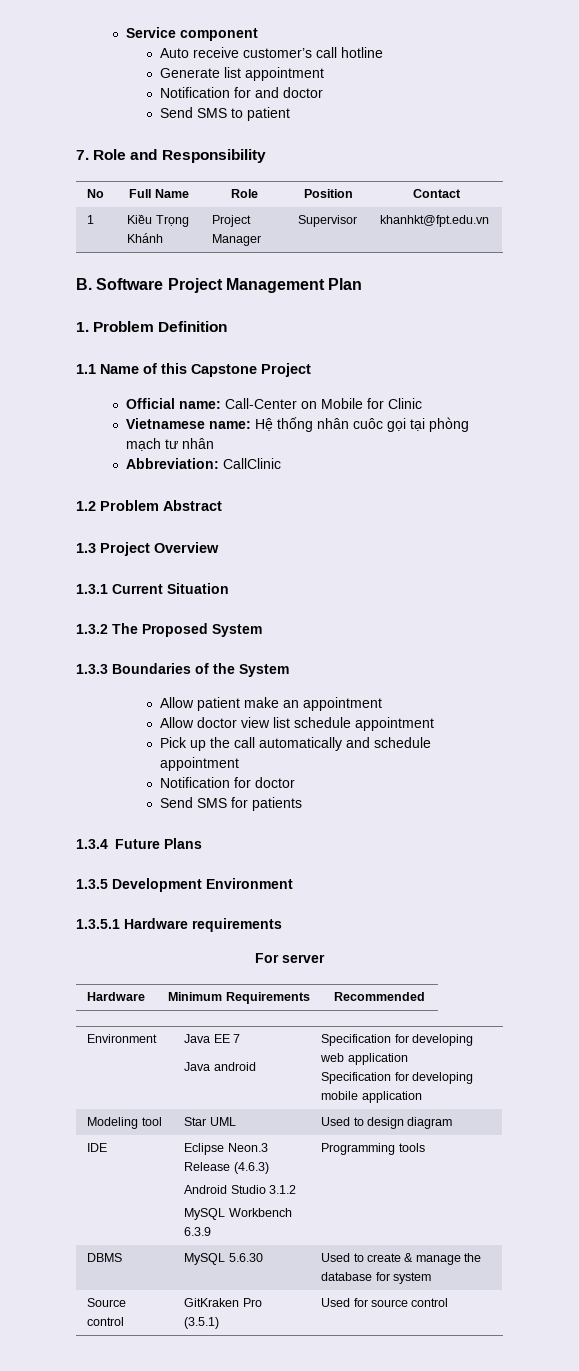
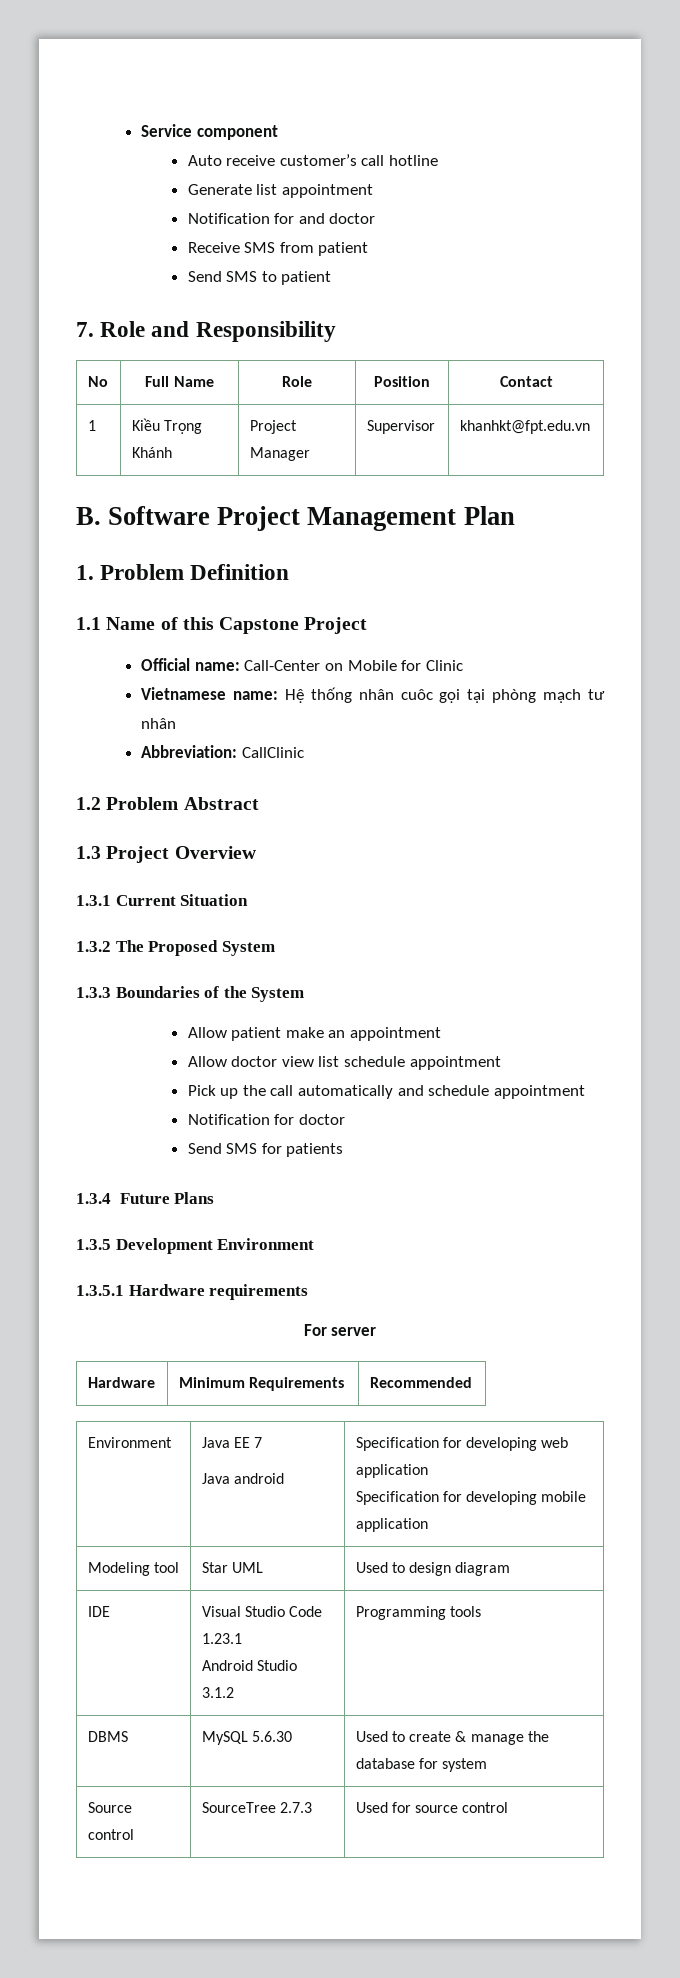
+ Receive SMS from patient
- IDE | Eclipse Neon.3 Release (4.6.3)
- Android Studio 3.1.2
- MySQL Workbench 6.3.9 | Programming tools
+ IDE | Visual Studio Code 1.23.1
+ Android Studio 3.1.2 | Programming tools
- Source control | GitKraken Pro (3.5.1) | Used for source control
+ Source control | SourceTree 2.7.3 | Used for source control

